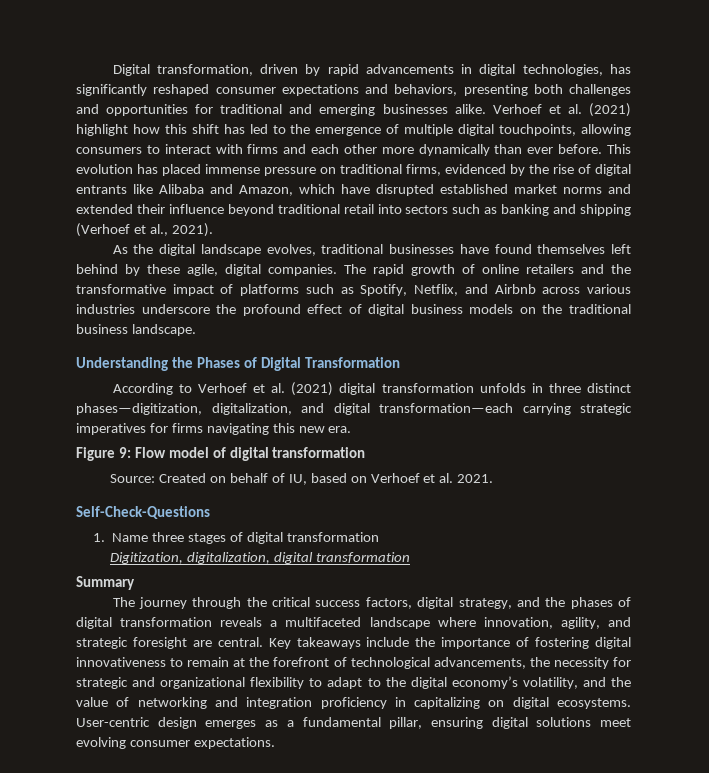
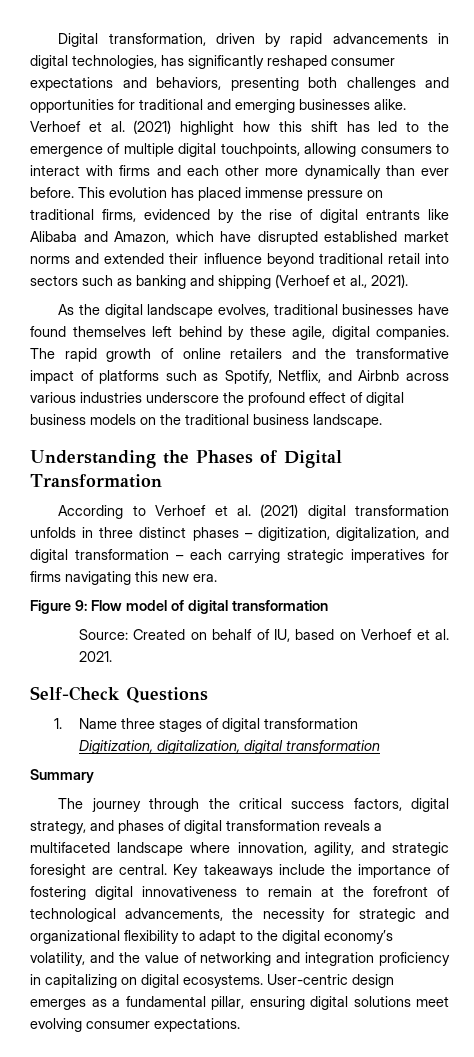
- According to Verhoef et al. (2021) digital transformation unfolds in three distinct phases—digitization, digitalization, and digital transformation—each carrying strategic imperatives for firms navigating this new era.
+ According to Verhoef et al. (2021) digital transformation unfolds in three distinct phases – digitization, digitalization, and digital transformation – each carrying strategic imperatives for firms navigating this new era.
- Self-Check-Questions
+ Self-Check Questions
- The journey through the critical success factors, digital strategy, and the phases of digital transformation reveals a multifaceted landscape where innovation, agility, and strategic foresight are central.
+ The journey through the critical success factors, digital strategy, and phases of digital transformation reveals a multifaceted landscape where innovation, agility, and strategic foresight are central.

